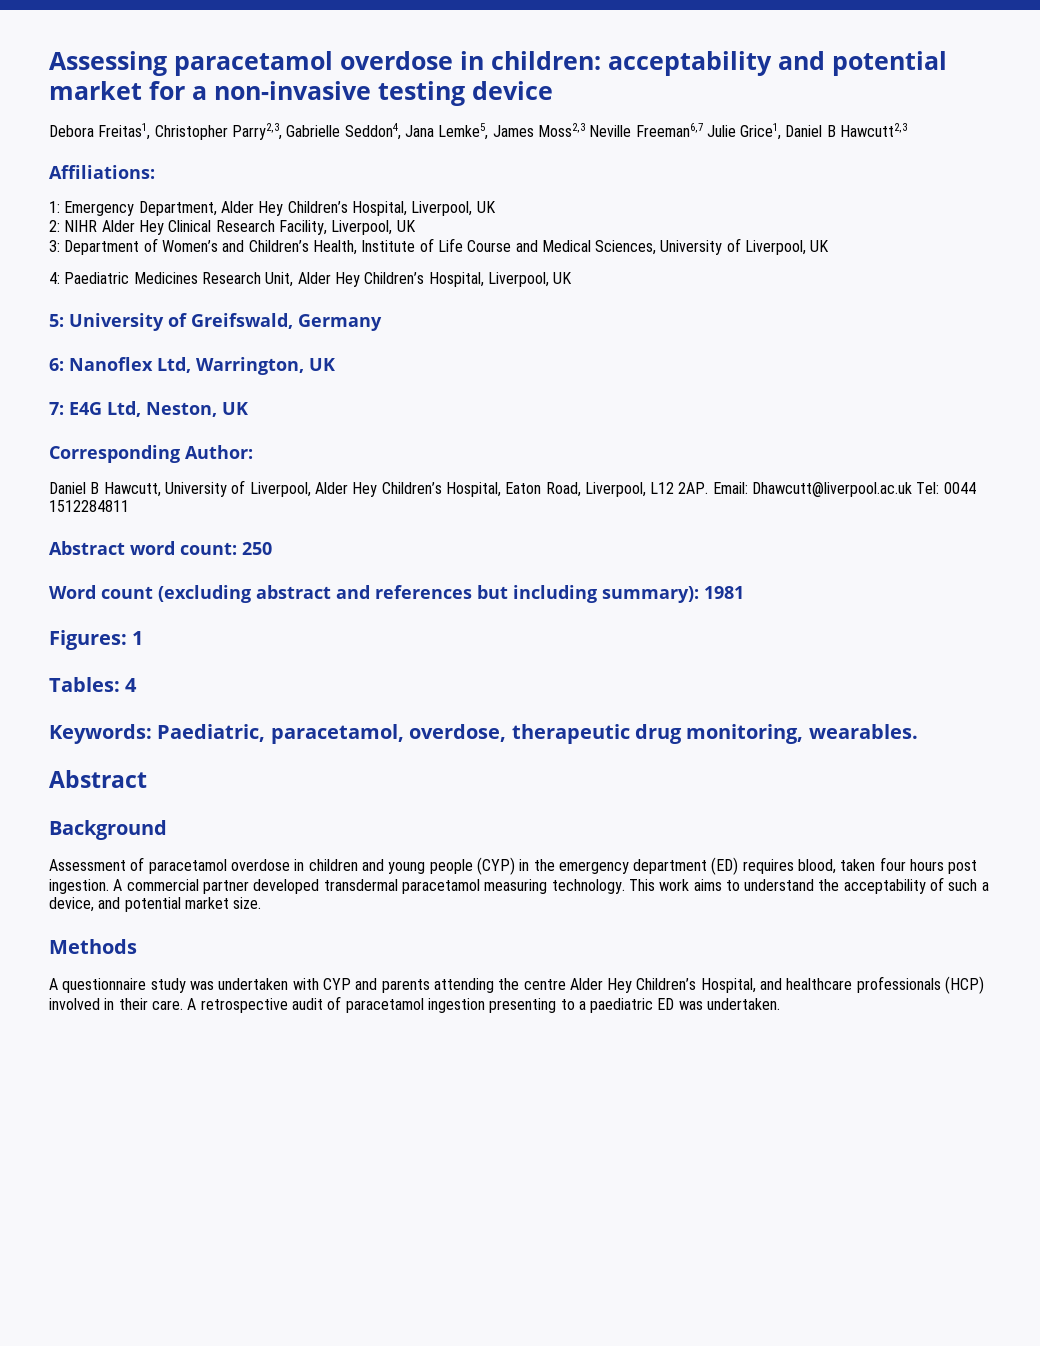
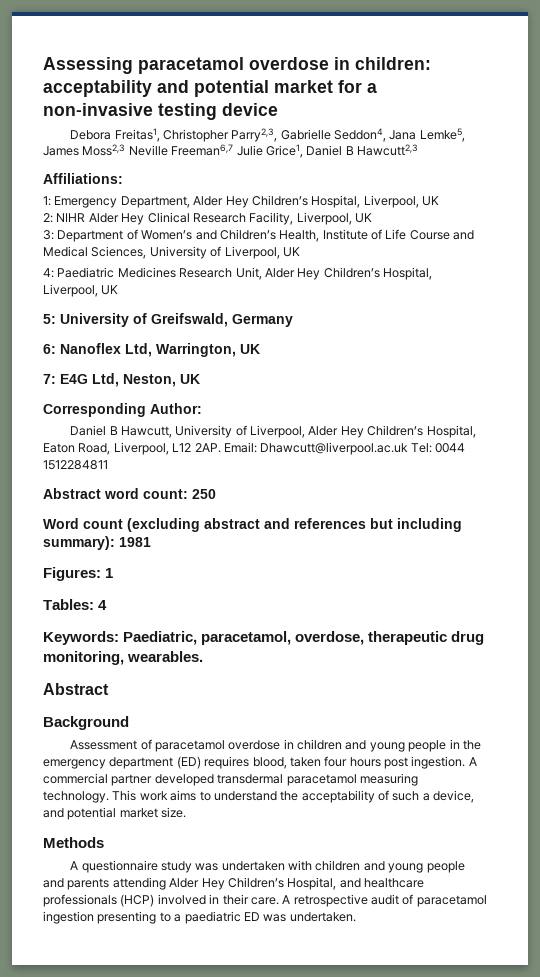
- Assessment of paracetamol overdose in children and young people (CYP) in the emergency department (ED) requires blood, taken four hours post ingestion.
+ Assessment of paracetamol overdose in children and young people in the emergency department (ED) requires blood, taken four hours post ingestion.
- A questionnaire study was undertaken with CYP and parents attending the centre Alder Hey Children’s Hospital, and healthcare professionals (HCP) involved in their care.
+ A questionnaire study was undertaken with children and young people and parents attending Alder Hey Children’s Hospital, and healthcare professionals (HCP) involved in their care.

